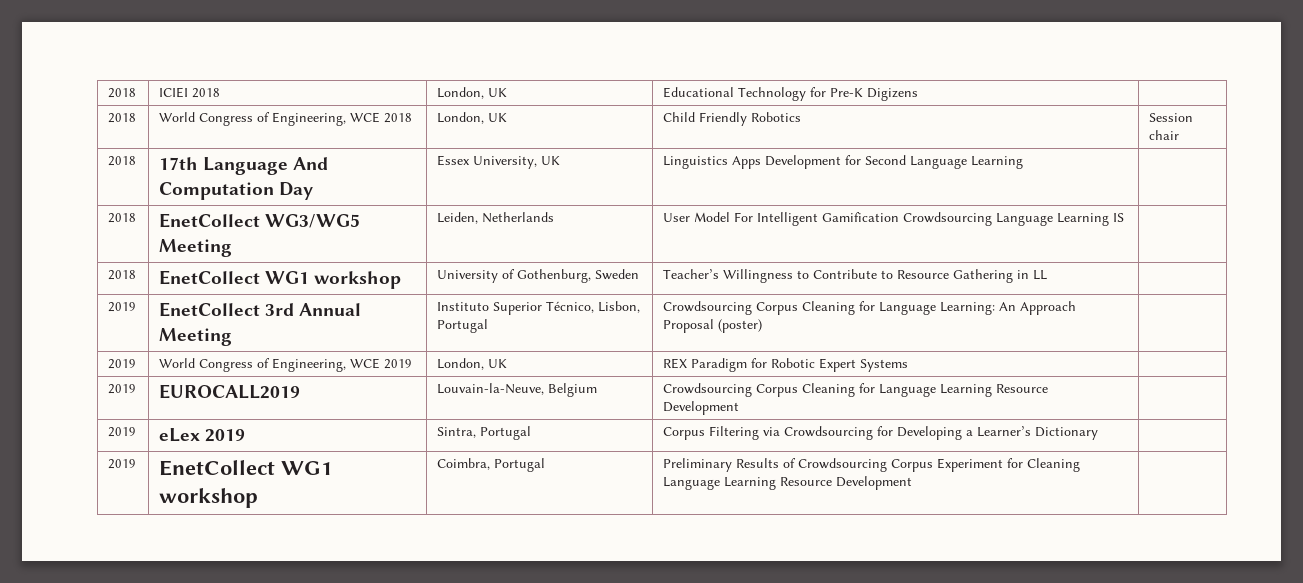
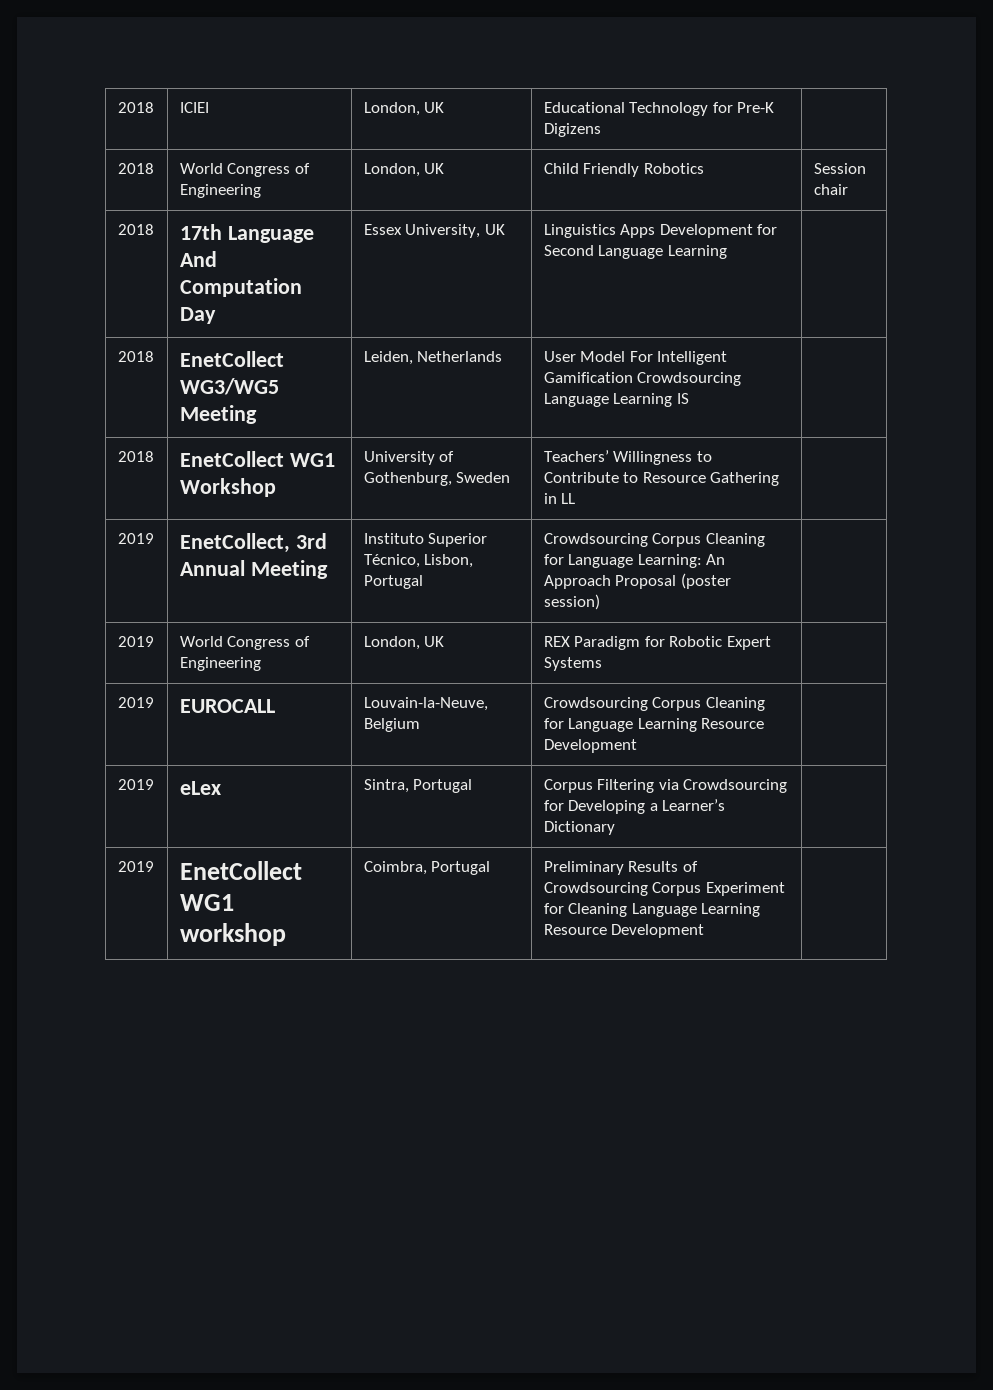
- 2018 | ICIEI 2018 | London, UK | Educational Technology for Pre-K Digizens |
+ 2018 | ICIEI | London, UK | Educational Technology for Pre-K Digizens |
- 2018 | World Congress of Engineering, WCE 2018 | London, UK | Child Friendly Robotics | Session chair
+ 2018 | World Congress of Engineering | London, UK | Child Friendly Robotics | Session chair
- 2018 | EnetCollect WG1 workshop | University of Gothenburg, Sweden | Teacher’s Willingness to Contribute to Resource Gathering in LL |
+ 2018 | EnetCollect WG1 Workshop | University of Gothenburg, Sweden | Teachers’ Willingness to Contribute to Resource Gathering in LL |
- 2019 | EnetCollect 3rd Annual Meeting | Instituto Superior Técnico, Lisbon, Portugal | Crowdsourcing Corpus Cleaning for Language Learning: An Approach Proposal (poster) |
+ 2019 | EnetCollect, 3rd Annual Meeting | Instituto Superior Técnico, Lisbon, Portugal | Crowdsourcing Corpus Cleaning for Language Learning: An Approach Proposal (poster session) |
- 2019 | World Congress of Engineering, WCE 2019 | London, UK | REX Paradigm for Robotic Expert Systems |
+ 2019 | World Congress of Engineering | London, UK | REX Paradigm for Robotic Expert Systems |
- 2019 | EUROCALL2019 | Louvain-la-Neuve, Belgium | Crowdsourcing Corpus Cleaning for Language Learning Resource Development |
+ 2019 | EUROCALL | Louvain-la-Neuve, Belgium | Crowdsourcing Corpus Cleaning for Language Learning Resource Development |
- 2019 | eLex 2019 | Sintra, Portugal | Corpus Filtering via Crowdsourcing for Developing a Learner’s Dictionary |
+ 2019 | eLex | Sintra, Portugal | Corpus Filtering via Crowdsourcing for Developing a Learner’s Dictionary |

